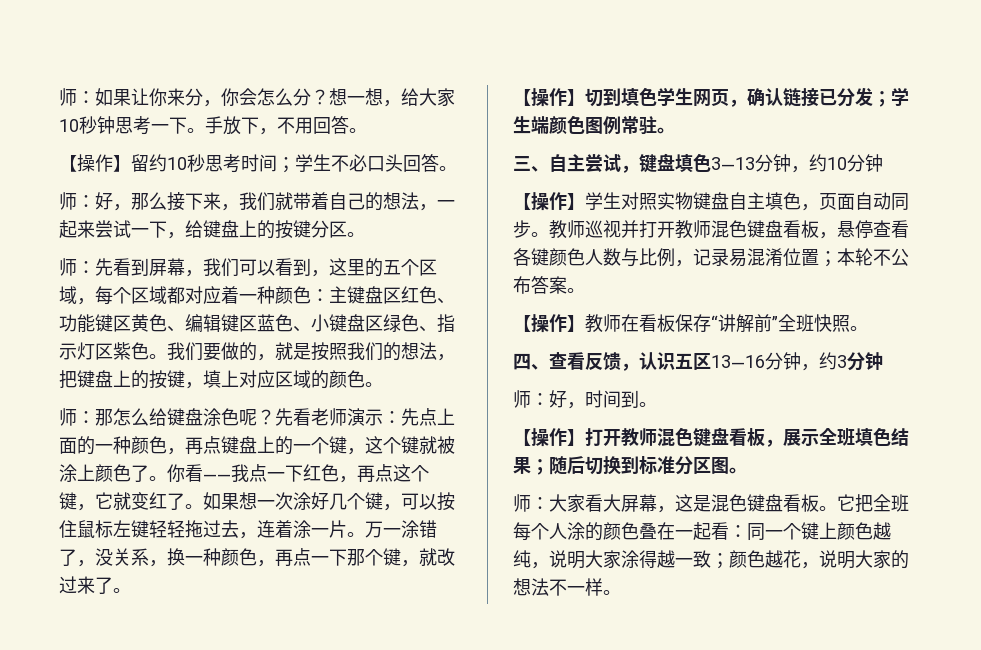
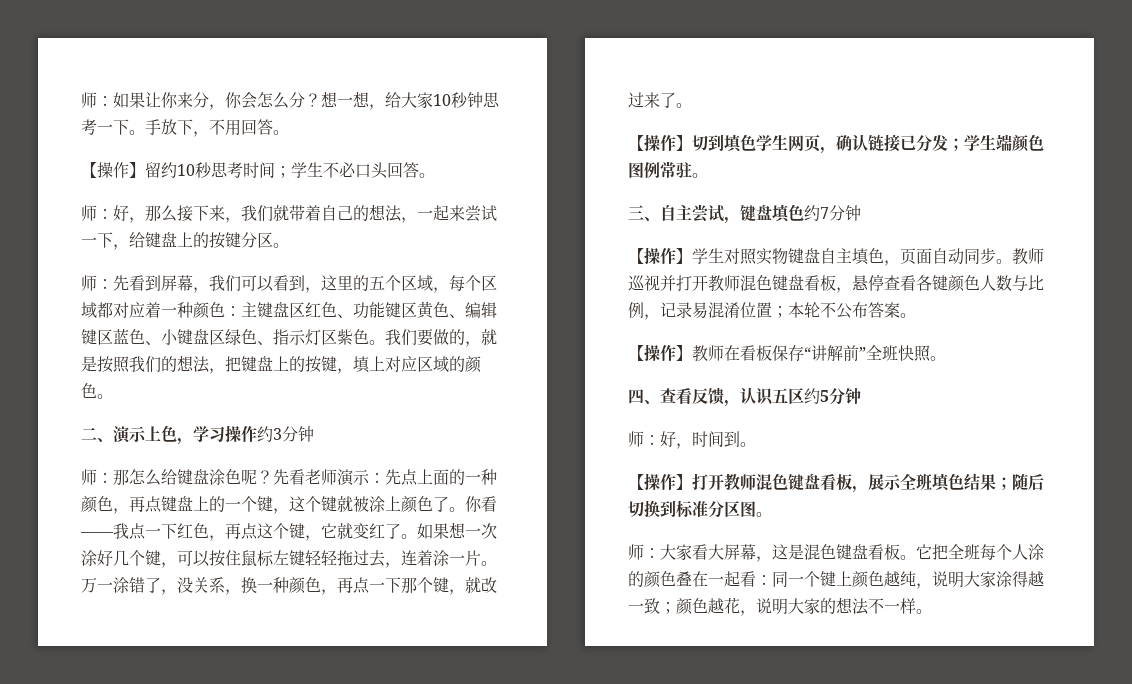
+ 二、演示上色，学习操作约3分钟
- 三、自主尝试，键盘填色3—13分钟，约10分钟
+ 三、自主尝试，键盘填色约7分钟
- 四、查看反馈，认识五区13—16分钟，约3分钟
+ 四、查看反馈，认识五区约5分钟

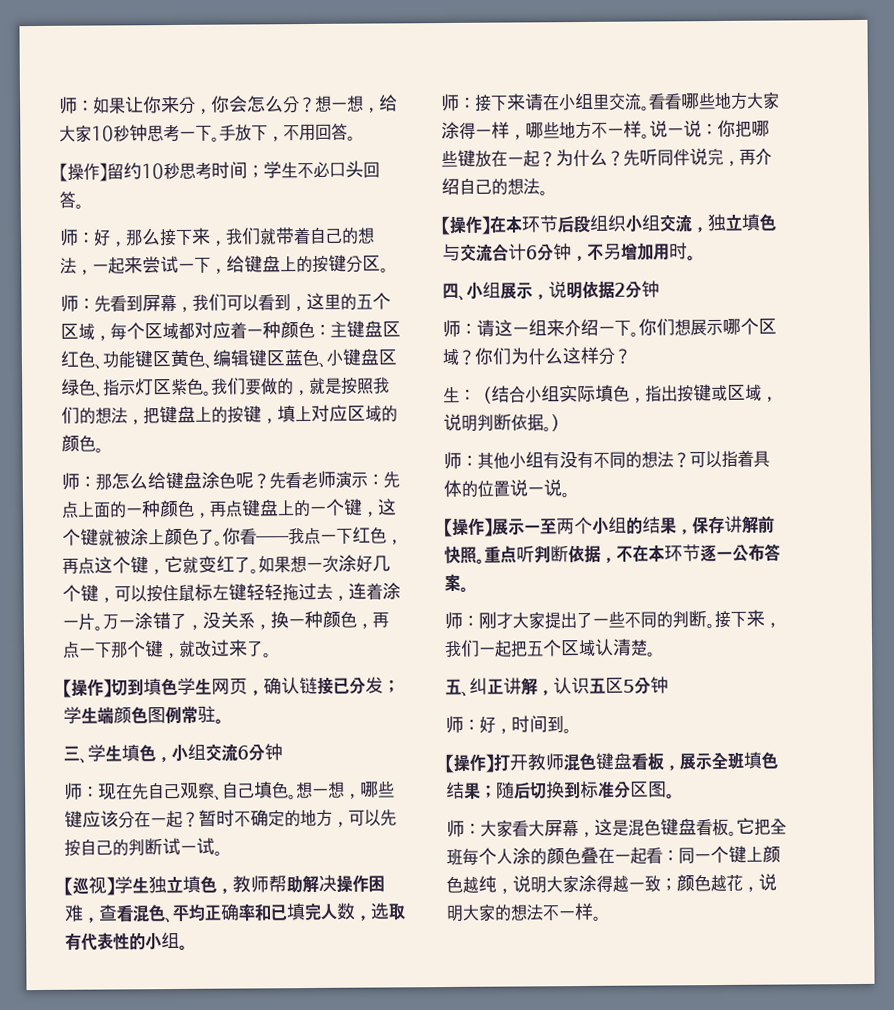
- 二、演示上色，学习操作约3分钟
- 三、自主尝试，键盘填色约7分钟
- 【操作】学生对照实物键盘自主填色，页面自动同步。教师巡视并打开教师混色键盘看板，悬停查看各键颜色人数与比例，记录易混淆位置；本轮不公布答案。
- 【操作】教师在看板保存“讲解前”全班快照。
- 四、查看反馈，认识五区约5分钟
+ 三、学生填色，小组交流6分钟
+ 师：现在先自己观察、自己填色。想一想，哪些键应该分在一起？暂时不确定的地方，可以先按自己的判断试一试。
+ 【巡视】学生独立填色，教师帮助解决操作困难，查看混色、平均正确率和已填完人数，选取有代表性的小组。
+ 师：接下来请在小组里交流。看看哪些地方大家涂得一样，哪些地方不一样。说一说：你把哪些键放在一起？为什么？先听同伴说完，再介绍自己的想法。
+ 【操作】在本环节后段组织小组交流，独立填色与交流合计6分钟，不另增加用时。
+ 四、小组展示，说明依据2分钟
+ 师：请这一组来介绍一下。你们想展示哪个区域？你们为什么这样分？
+ 生：（结合小组实际填色，指出按键或区域，说明判断依据。）
+ 师：其他小组有没有不同的想法？可以指着具体的位置说一说。
+ 【操作】展示一至两个小组的结果，保存讲解前快照。重点听判断依据，不在本环节逐一公布答案。
+ 师：刚才大家提出了一些不同的判断。接下来，我们一起把五个区域认清楚。
+ 五、纠正讲解，认识五区5分钟

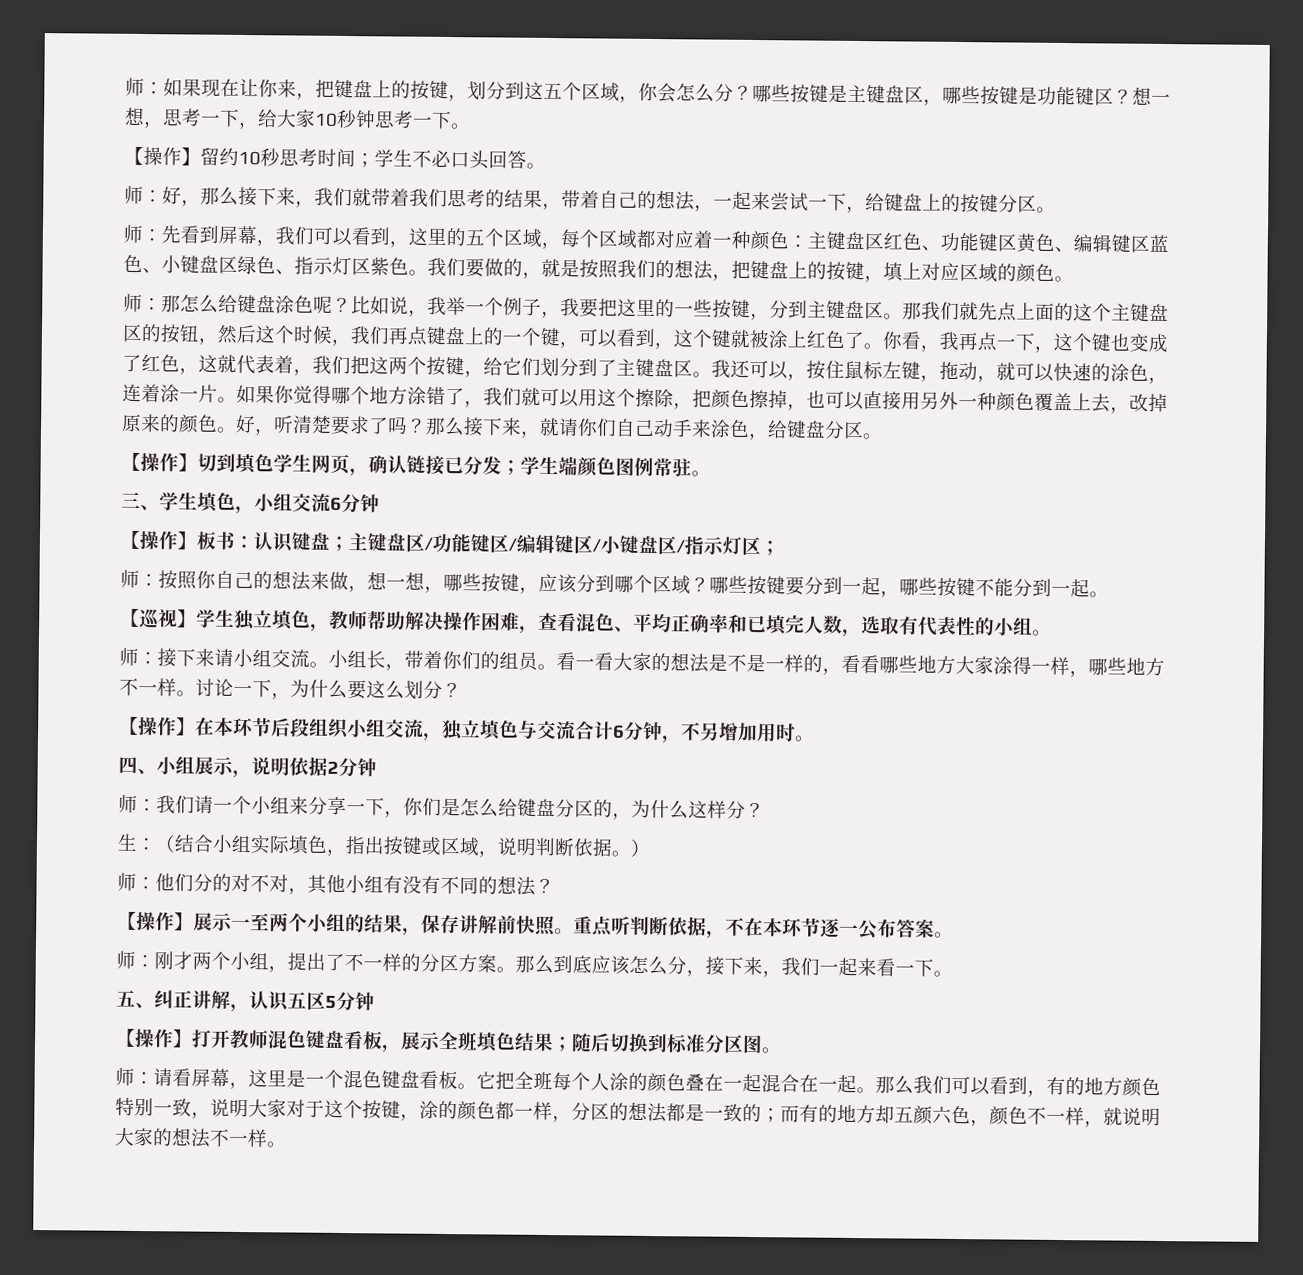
- 师：如果让你来分，你会怎么分？想一想，给大家10秒钟思考一下。手放下，不用回答。
+ 师：如果现在让你来，把键盘上的按键，划分到这五个区域，你会怎么分？哪些按键是主键盘区，哪些按键是功能键区？想一想，思考一下，给大家10秒钟思考一下。
- 师：好，那么接下来，我们就带着自己的想法，一起来尝试一下，给键盘上的按键分区。
+ 师：好，那么接下来，我们就带着我们思考的结果，带着自己的想法，一起来尝试一下，给键盘上的按键分区。
- 先看老师演示：先点上面的一种颜色，再点键盘上的一个键，这个键就被涂上颜色了。
+ 比如说，我举一个例子，我要把这里的一些按键，分到主键盘区。那我们就先点上面的这个主键盘区的按钮，然后这个时候，我们再点键盘上的一个键，可以看到，这个键就被涂上红色了。
- 你看——我点一下红色，再点这个键，它就变红了。如果想一次涂好几个键，可以按住鼠标左键轻轻拖过去，连着涂一片。万一涂错了，没关系，换一种颜色，再点一下那个键，就改过来了。
+ 你看，我再点一下，这个键也变成了红色，这就代表着，我们把这两个按键，给它们划分到了主键盘区。我还可以，按住鼠标左键，拖动，就可以快速的涂色，连着涂一片。如果你觉得哪个地方涂错了，我们就可以用这个擦除，把颜色擦掉，也可以直接用另外一种颜色覆盖上去，改掉原来的颜色。好，听清楚要求了吗？那么接下来，就请你们自己动手来涂色，给键盘分区。
- 师：现在先自己观察、自己填色。想一想，哪些键应该分在一起？暂时不确定的地方，可以先按自己的判断试一试。
+ 【操作】板书：认识键盘；主键盘区/功能键区/编辑键区/小键盘区/指示灯区；
+ 师：按照你自己的想法来做，想一想，哪些按键，应该分到哪个区域？哪些按键要分到一起，哪些按键不能分到一起。
- 师：接下来请在小组里交流。看看哪些地方大家涂得一样，哪些地方不一样。
+ 师：接下来请小组交流。小组长，带着你们的组员。看一看大家的想法是不是一样的，看看哪些地方大家涂得一样，哪些地方不一样。
- 说一说：你把哪些键放在一起？为什么？先听同伴说完，再介绍自己的想法。
+ 讨论一下，为什么要这么划分？
- 师：请这一组来介绍一下。你们想展示哪个区域？你们为什么这样分？
+ 师：我们请一个小组来分享一下，你们是怎么给键盘分区的，为什么这样分？
- 师：其他小组有没有不同的想法？可以指着具体的位置说一说。
+ 师：他们分的对不对，其他小组有没有不同的想法？
- 师：刚才大家提出了一些不同的判断。接下来，我们一起把五个区域认清楚。
+ 师：刚才两个小组，提出了不一样的分区方案。那么到底应该怎么分，接下来，我们一起来看一下。
- 师：好，时间到。
- 师：大家看大屏幕，这是混色键盘看板。
+ 师：请看屏幕，这里是一个混色键盘看板。
- 它把全班每个人涂的颜色叠在一起看：同一个键上颜色越纯，说明大家涂得越一致；颜色越花，说明大家的想法不一样。
+ 它把全班每个人涂的颜色叠在一起混合在一起。那么我们可以看到，有的地方颜色特别一致，说明大家对于这个按键，涂的颜色都一样，分区的想法都是一致的；而有的地方却五颜六色，颜色不一样，就说明大家的想法不一样。

